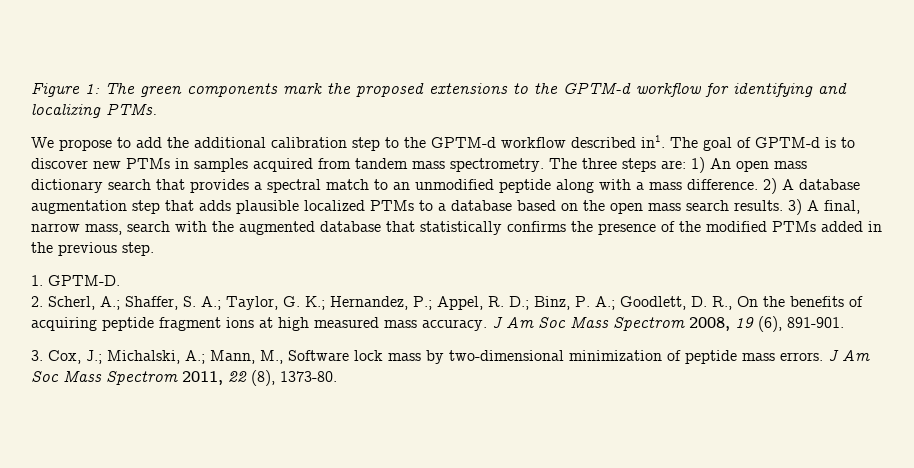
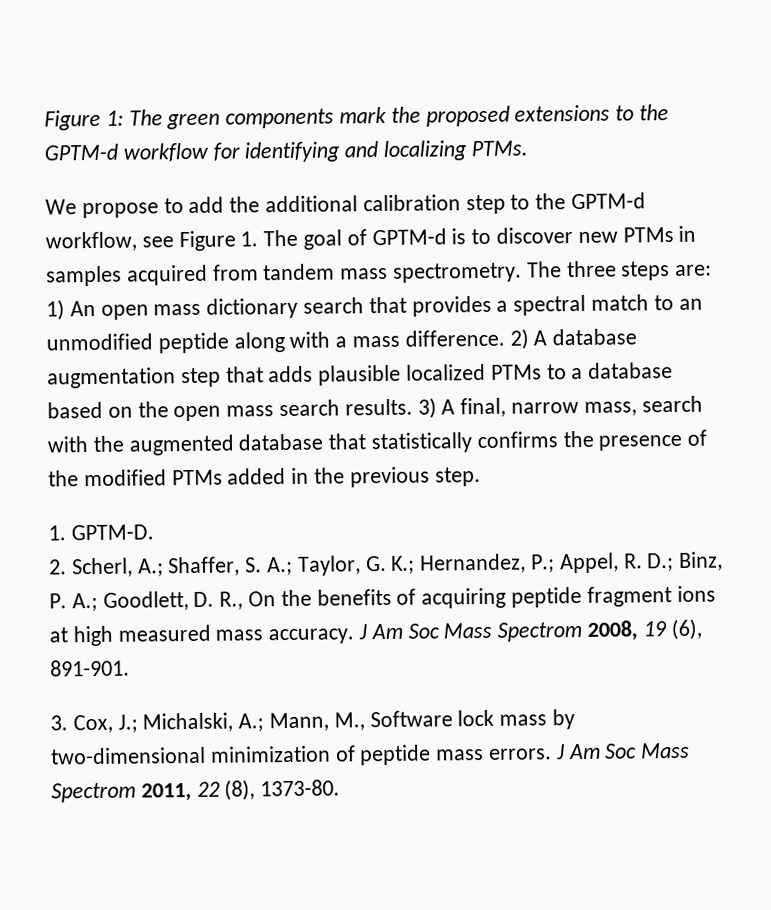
- We propose to add the additional calibration step to the GPTM-d workflow described in1. The goal of GPTM-d is to discover new PTMs in samples acquired from tandem mass spectrometry.
+ We propose to add the additional calibration step to the GPTM-d workflow, see Figure 1. The goal of GPTM-d is to discover new PTMs in samples acquired from tandem mass spectrometry.

